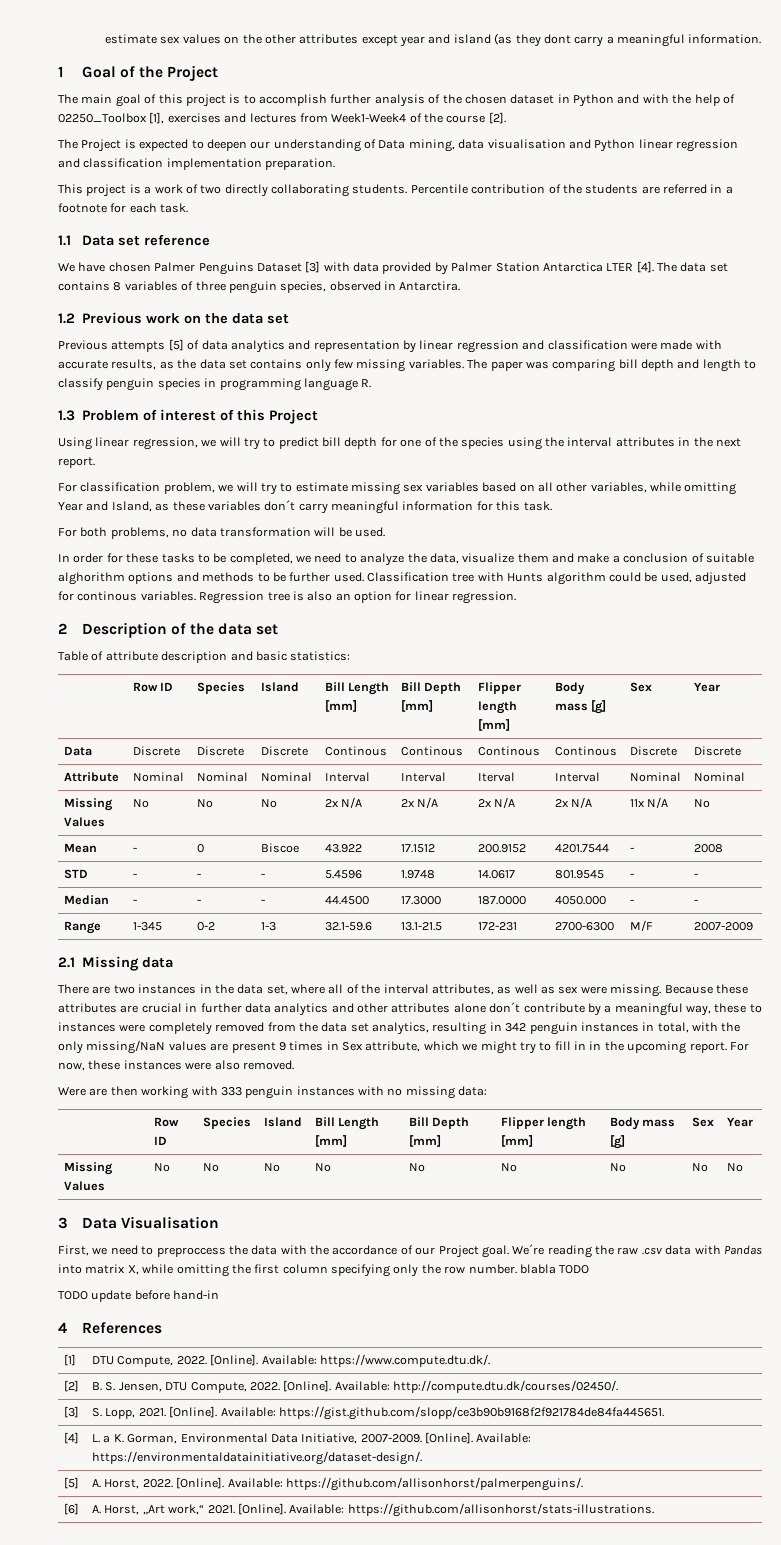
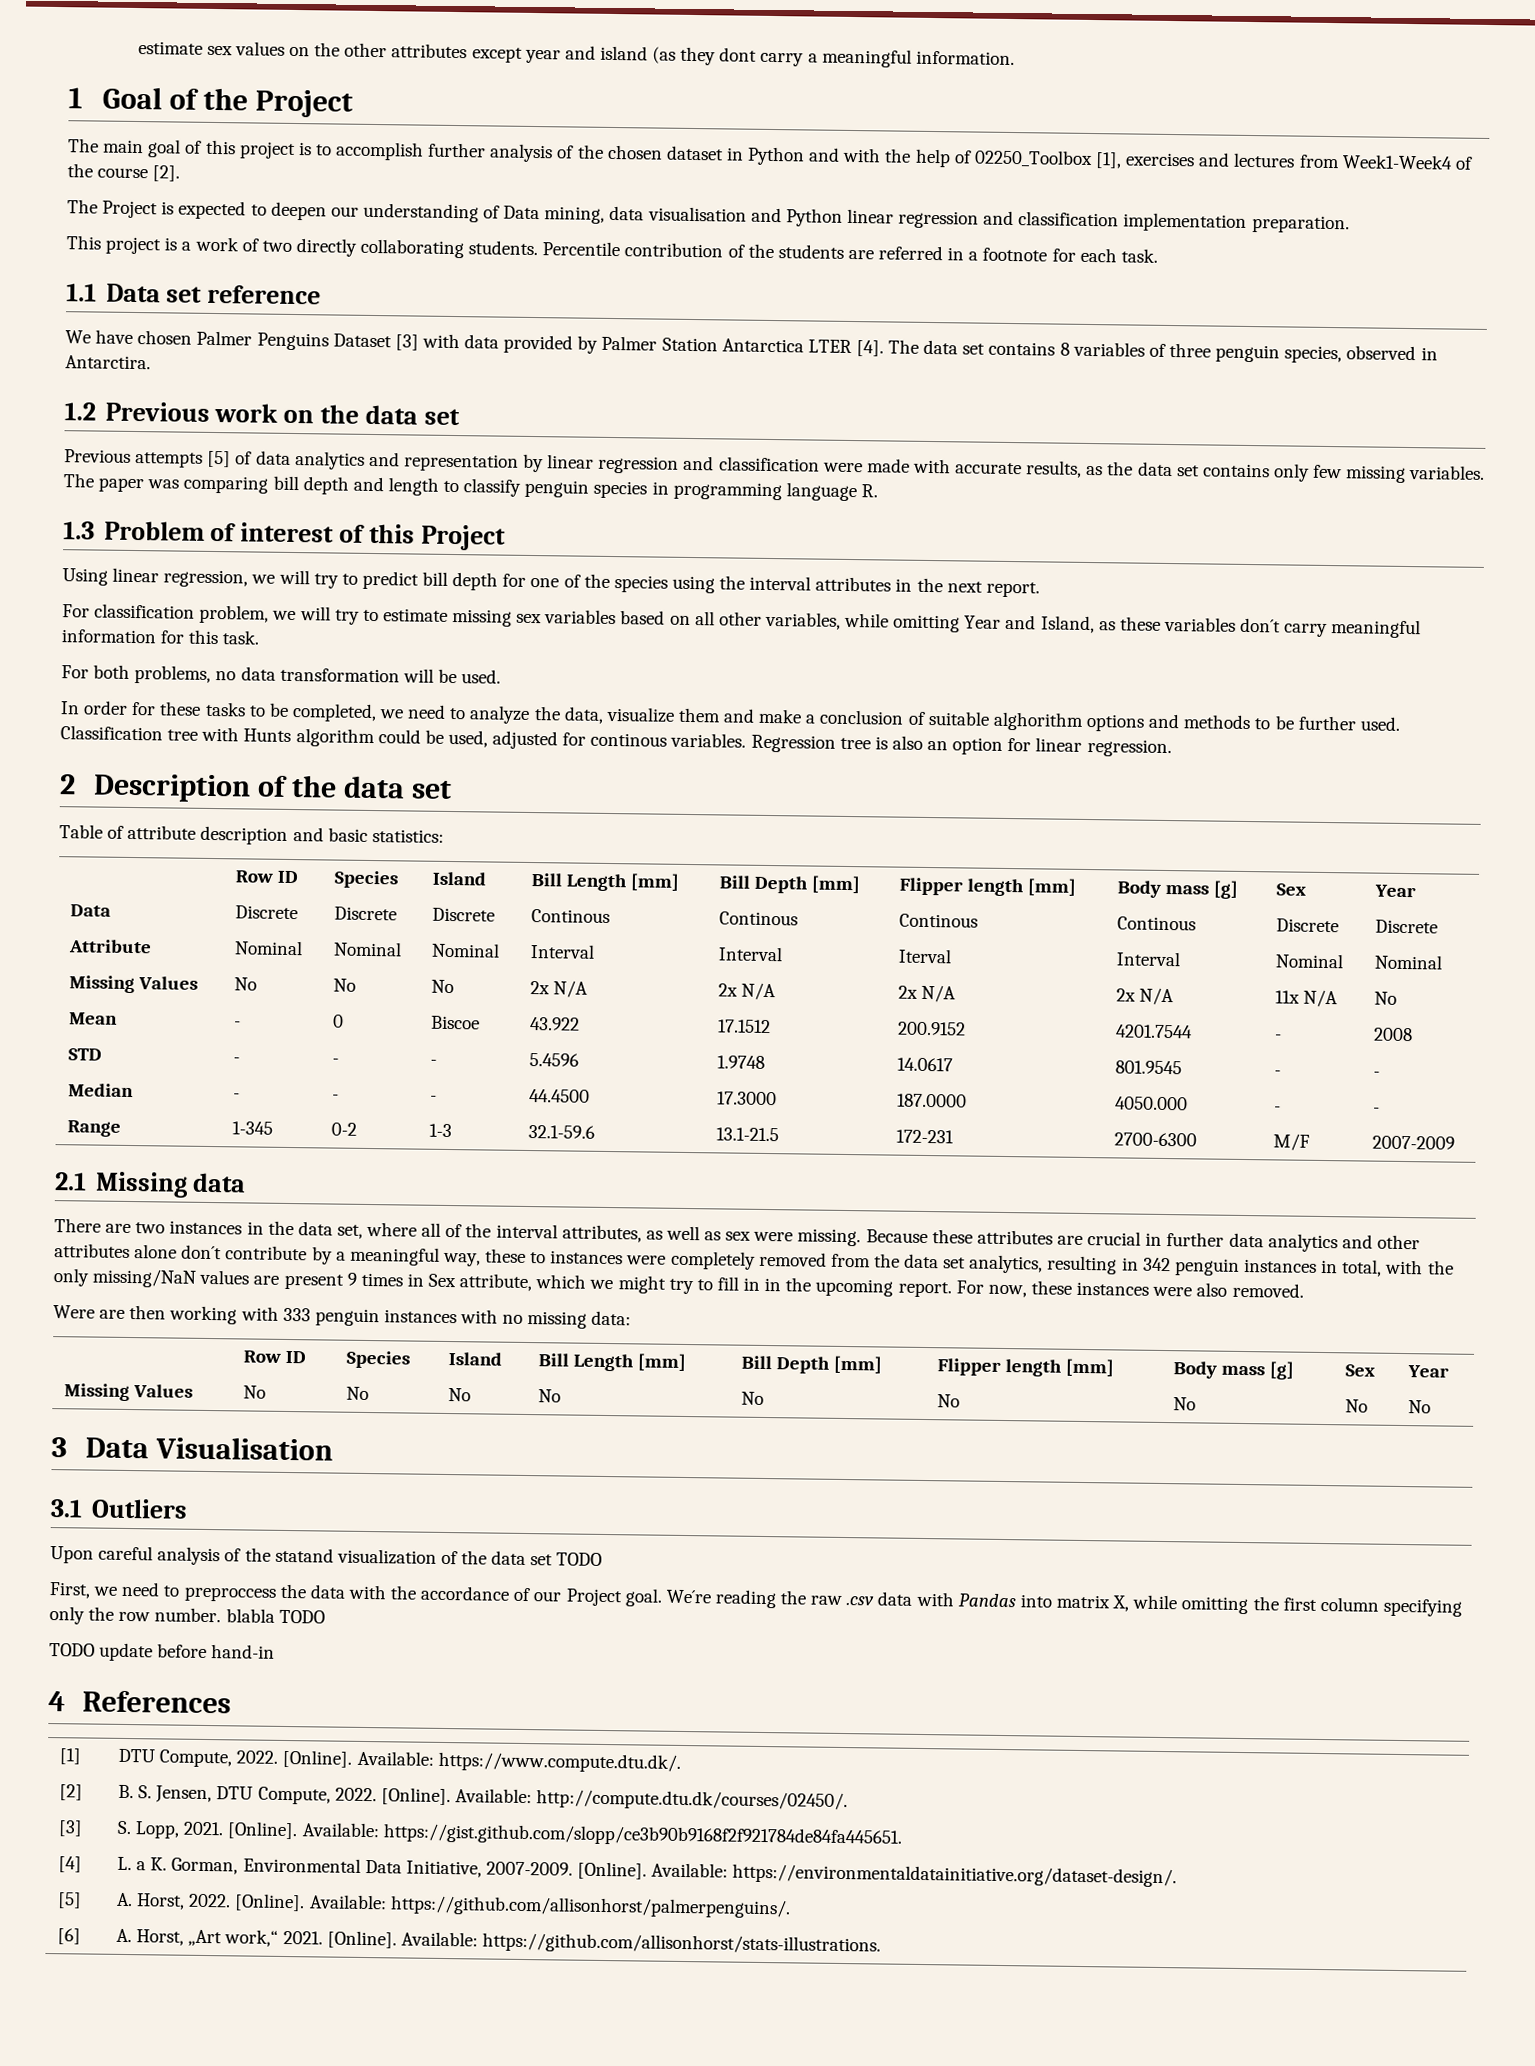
+ 3.1 Outliers
+ Upon careful analysis of the statand visualization of the data set TODO

